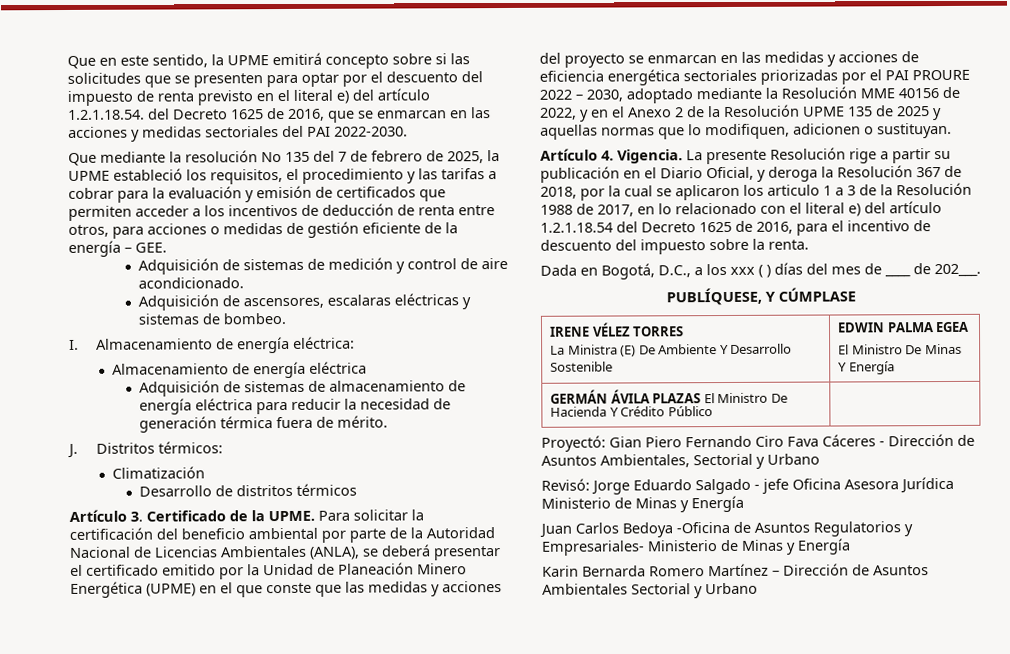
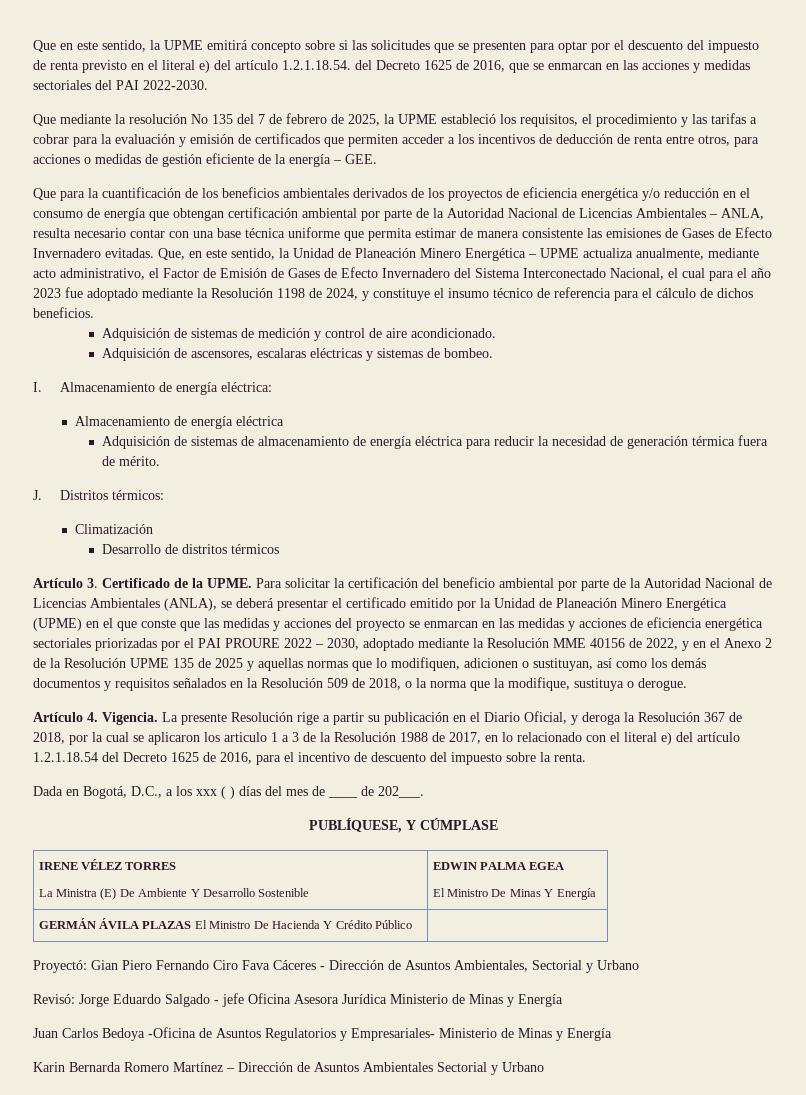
+ Que para la cuantificación de los beneficios ambientales derivados de los proyectos de eficiencia energética y/o reducción en el consumo de energía que obtengan certificación ambiental por parte de la Autoridad Nacional de Licencias Ambientales – ANLA, resulta necesario contar con una base técnica uniforme que permita estimar de manera consistente las emisiones de Gases de Efecto Invernadero evitadas. Que, en este sentido, la Unidad de Planeación Minero Energética – UPME actualiza anualmente, mediante acto administrativo, el Factor de Emisión de Gases de Efecto Invernadero del Sistema Interconectado Nacional, el cual para el año 2023 fue adoptado mediante la Resolución 1198 de 2024, y constituye el insumo técnico de referencia para el cálculo de dichos beneficios.
- Para solicitar la certificación del beneficio ambiental por parte de la Autoridad Nacional de Licencias Ambientales (ANLA), se deberá presentar el certificado emitido por la Unidad de Planeación Minero Energética (UPME) en el que conste que las medidas y acciones del proyecto se enmarcan en las medidas y acciones de eficiencia energética sectoriales priorizadas por el PAI PROURE 2022 – 2030, adoptado mediante la Resolución MME 40156 de 2022, y en el Anexo 2 de la Resolución UPME 135 de 2025 y aquellas normas que lo modifiquen, adicionen o sustituyan.
+ Para solicitar la certificación del beneficio ambiental por parte de la Autoridad Nacional de Licencias Ambientales (ANLA), se deberá presentar el certificado emitido por la Unidad de Planeación Minero Energética (UPME) en el que conste que las medidas y acciones del proyecto se enmarcan en las medidas y acciones de eficiencia energética sectoriales priorizadas por el PAI PROURE 2022 – 2030, adoptado mediante la Resolución MME 40156 de 2022, y en el Anexo 2 de la Resolución UPME 135 de 2025 y aquellas normas que lo modifiquen, adicionen o sustituyan, así como los demás documentos y requisitos señalados en la Resolución 509 de 2018, o la norma que la modifique, sustituya o derogue.

